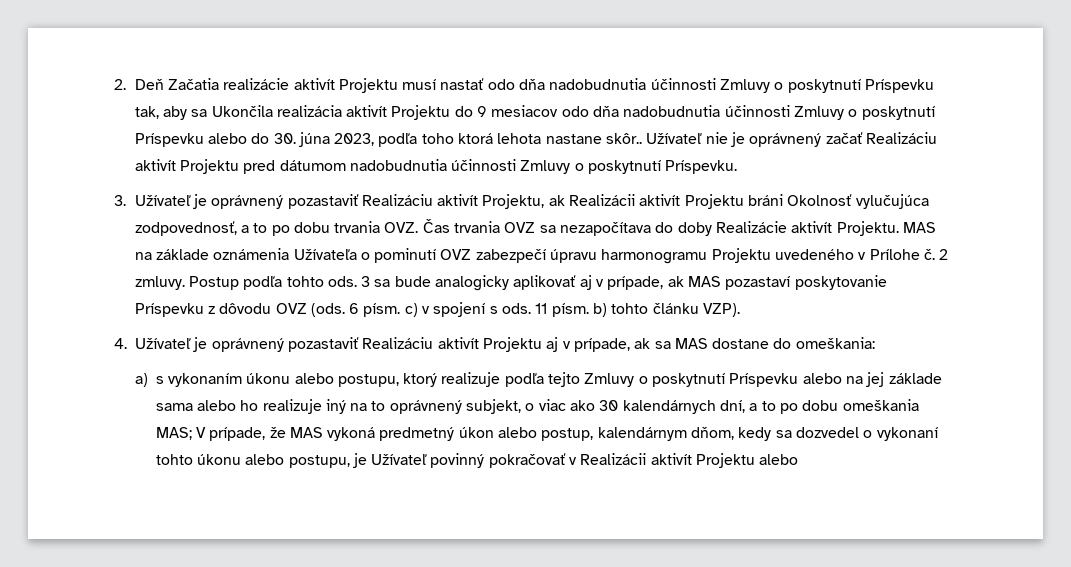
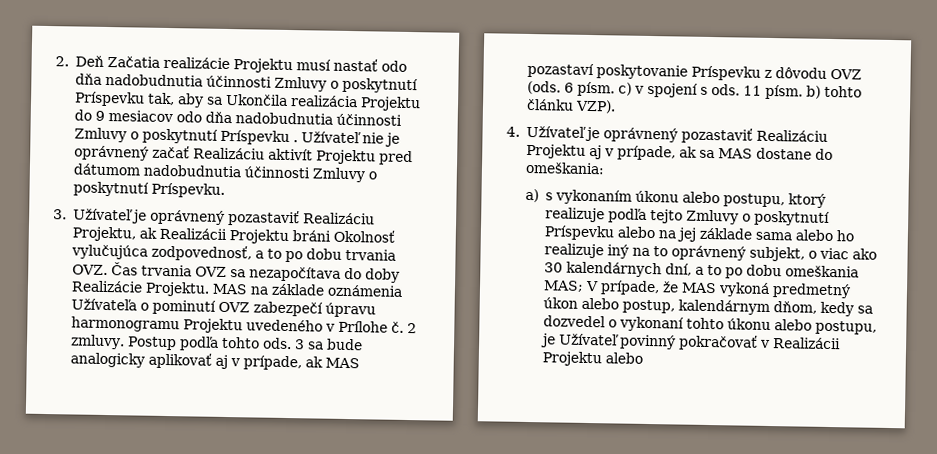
- 2. Deň Začatia realizácie aktivít Projektu musí nastať odo dňa nadobudnutia účinnosti Zmluvy o poskytnutí Príspevku tak, aby sa Ukončila realizácia aktivít Projektu do 9 mesiacov odo dňa nadobudnutia účinnosti Zmluvy o poskytnutí Príspevku alebo do 30. júna 2023, podľa toho ktorá lehota nastane skôr..
+ 2. Deň Začatia realizácie Projektu musí nastať odo dňa nadobudnutia účinnosti Zmluvy o poskytnutí Príspevku tak, aby sa Ukončila realizácia Projektu do 9 mesiacov odo dňa nadobudnutia účinnosti Zmluvy o poskytnutí Príspevku .
- 3. Užívateľ je oprávnený pozastaviť Realizáciu aktivít Projektu, ak Realizácii aktivít Projektu bráni Okolnosť vylučujúca zodpovednosť, a to po dobu trvania OVZ. Čas trvania OVZ sa nezapočítava do doby Realizácie aktivít Projektu.
+ 3. Užívateľ je oprávnený pozastaviť Realizáciu Projektu, ak Realizácii Projektu bráni Okolnosť vylučujúca zodpovednosť, a to po dobu trvania OVZ. Čas trvania OVZ sa nezapočítava do doby Realizácie Projektu.
- 4. Užívateľ je oprávnený pozastaviť Realizáciu aktivít Projektu aj v prípade, ak sa MAS dostane do omeškania:
+ 4. Užívateľ je oprávnený pozastaviť Realizáciu Projektu aj v prípade, ak sa MAS dostane do omeškania:
- V prípade, že MAS vykoná predmetný úkon alebo postup, kalendárnym dňom, kedy sa dozvedel o vykonaní tohto úkonu alebo postupu, je Užívateľ povinný pokračovať v Realizácii aktivít Projektu alebo
+ V prípade, že MAS vykoná predmetný úkon alebo postup, kalendárnym dňom, kedy sa dozvedel o vykonaní tohto úkonu alebo postupu, je Užívateľ povinný pokračovať v Realizácii Projektu alebo

